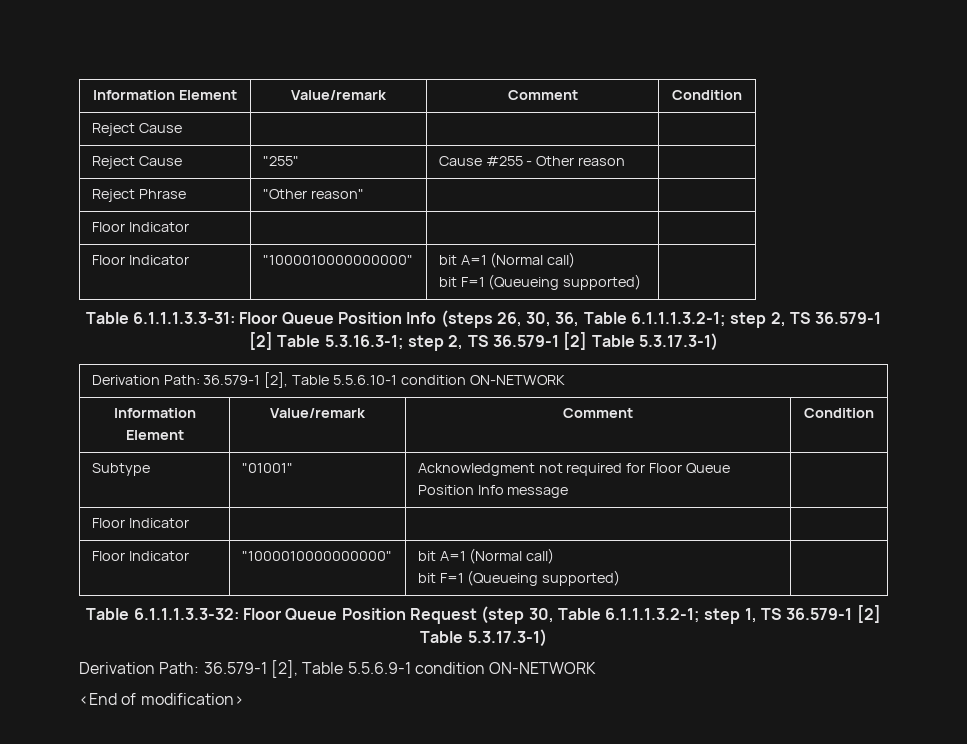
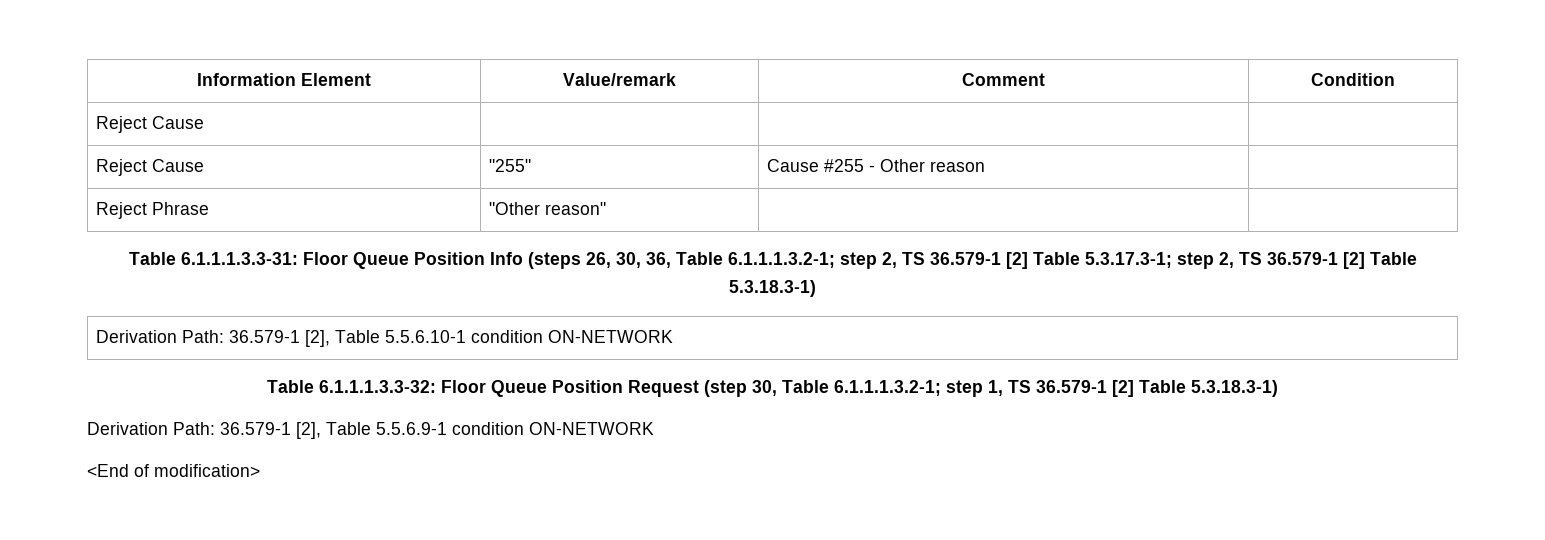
  Reject Phrase | "Other reason" | |
- Floor Indicator | | |
- Floor Indicator | "1000010000000000" | bit A=1 (Normal call)
- bit F=1 (Queueing supported) |
- Table 6.1.1.1.3.3-31: Floor Queue Position Info (steps 26, 30, 36, Table 6.1.1.1.3.2-1; step 2, TS 36.579-1 [2] Table 5.3.16.3-1; step 2, TS 36.579-1 [2] Table 5.3.17.3-1)
+ Table 6.1.1.1.3.3-31: Floor Queue Position Info (steps 26, 30, 36, Table 6.1.1.1.3.2-1; step 2, TS 36.579-1 [2] Table 5.3.17.3-1; step 2, TS 36.579-1 [2] Table 5.3.18.3-1)
  Derivation Path: 36.579-1 [2], Table 5.5.6.10-1 condition ON-NETWORK
- Information Element | Value/remark | Comment | Condition
- Subtype | "01001" | Acknowledgment not required for Floor Queue Position Info message |
- Floor Indicator | | |
- Floor Indicator | "1000010000000000" | bit A=1 (Normal call)
- bit F=1 (Queueing supported) |
- Table 6.1.1.1.3.3-32: Floor Queue Position Request (step 30, Table 6.1.1.1.3.2-1; step 1, TS 36.579-1 [2] Table 5.3.17.3-1)
+ Table 6.1.1.1.3.3-32: Floor Queue Position Request (step 30, Table 6.1.1.1.3.2-1; step 1, TS 36.579-1 [2] Table 5.3.18.3-1)

